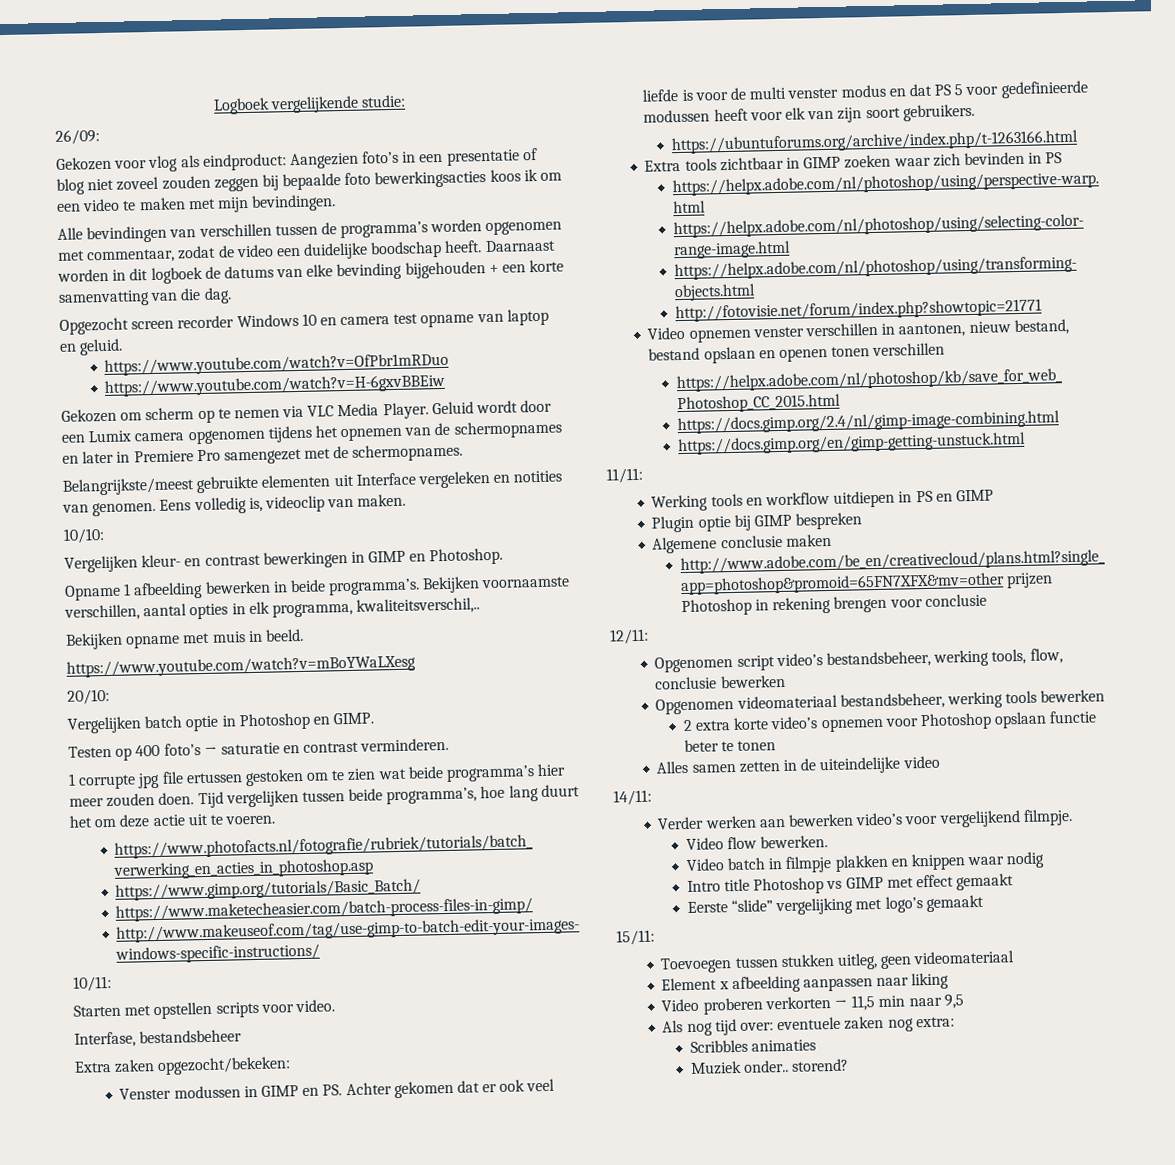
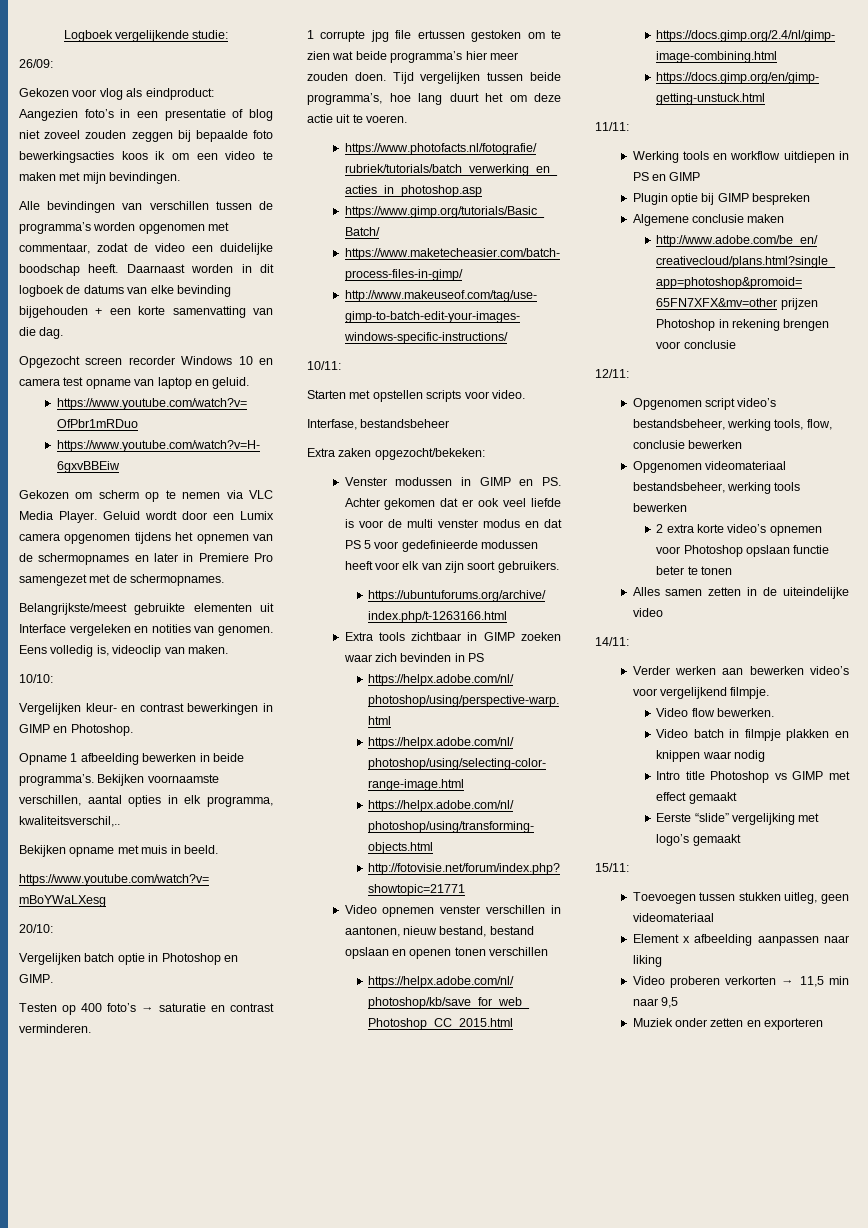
- Als nog tijd over: eventuele zaken nog extra:
- Scribbles animaties
- Muziek onder.. storend?
+ Muziek onder zetten en exporteren

